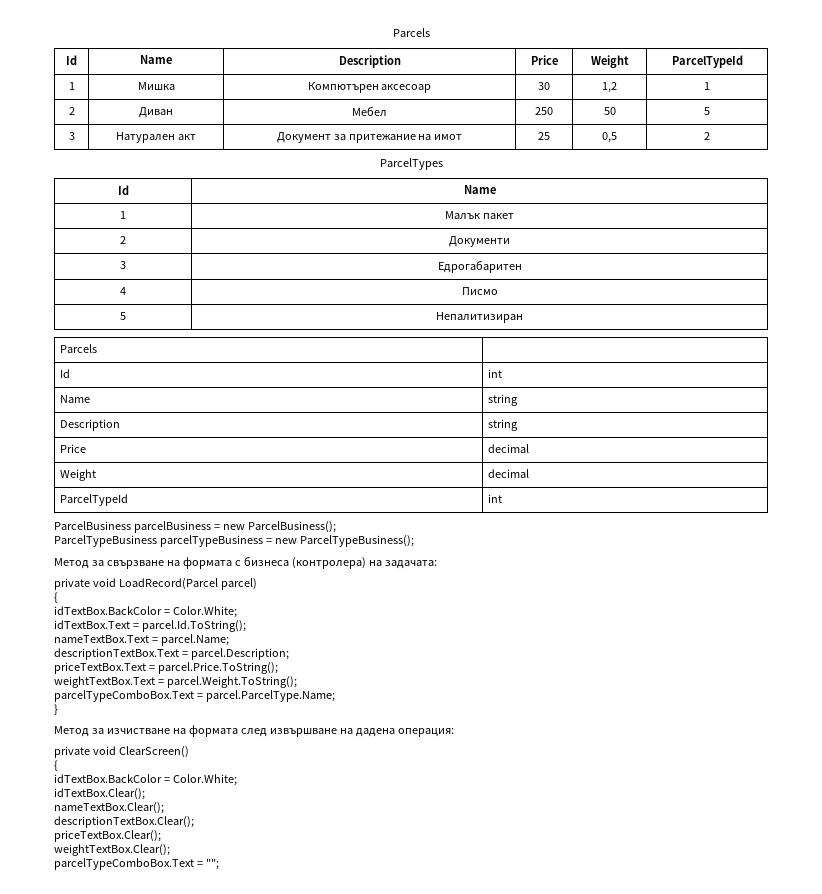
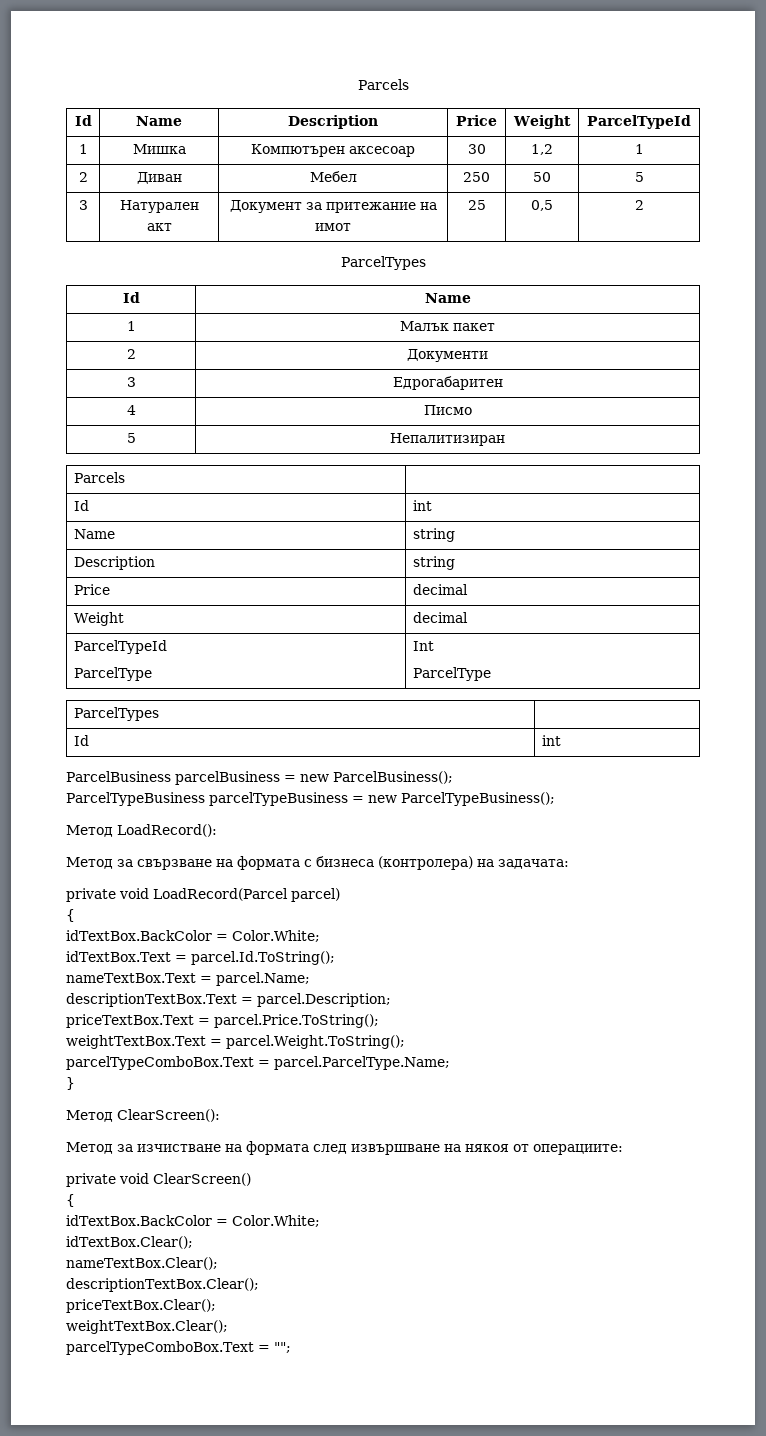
  Weight | decimal
- ParcelTypeId | int
+ ParcelTypeId
+ ParcelType | Int
+ ParcelType
+ ParcelTypes |
+ Id | int
+ Метод LoadRecord():
+ Метод ClearScreen():
- Метод за изчистване на формата след извършване на дадена операция:
+ Метод за изчистване на формата след извършване на някоя от операциите:

